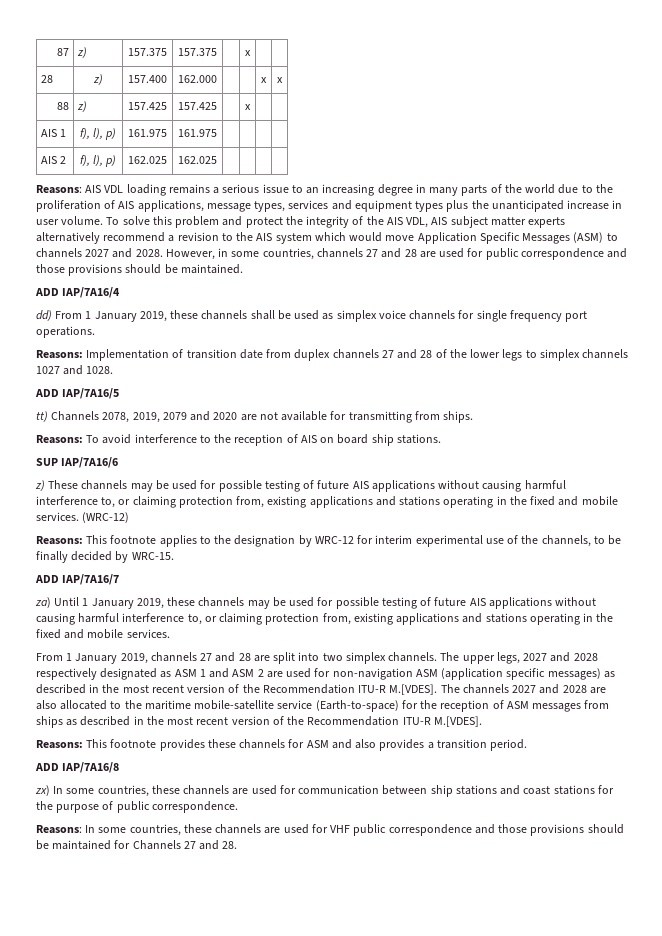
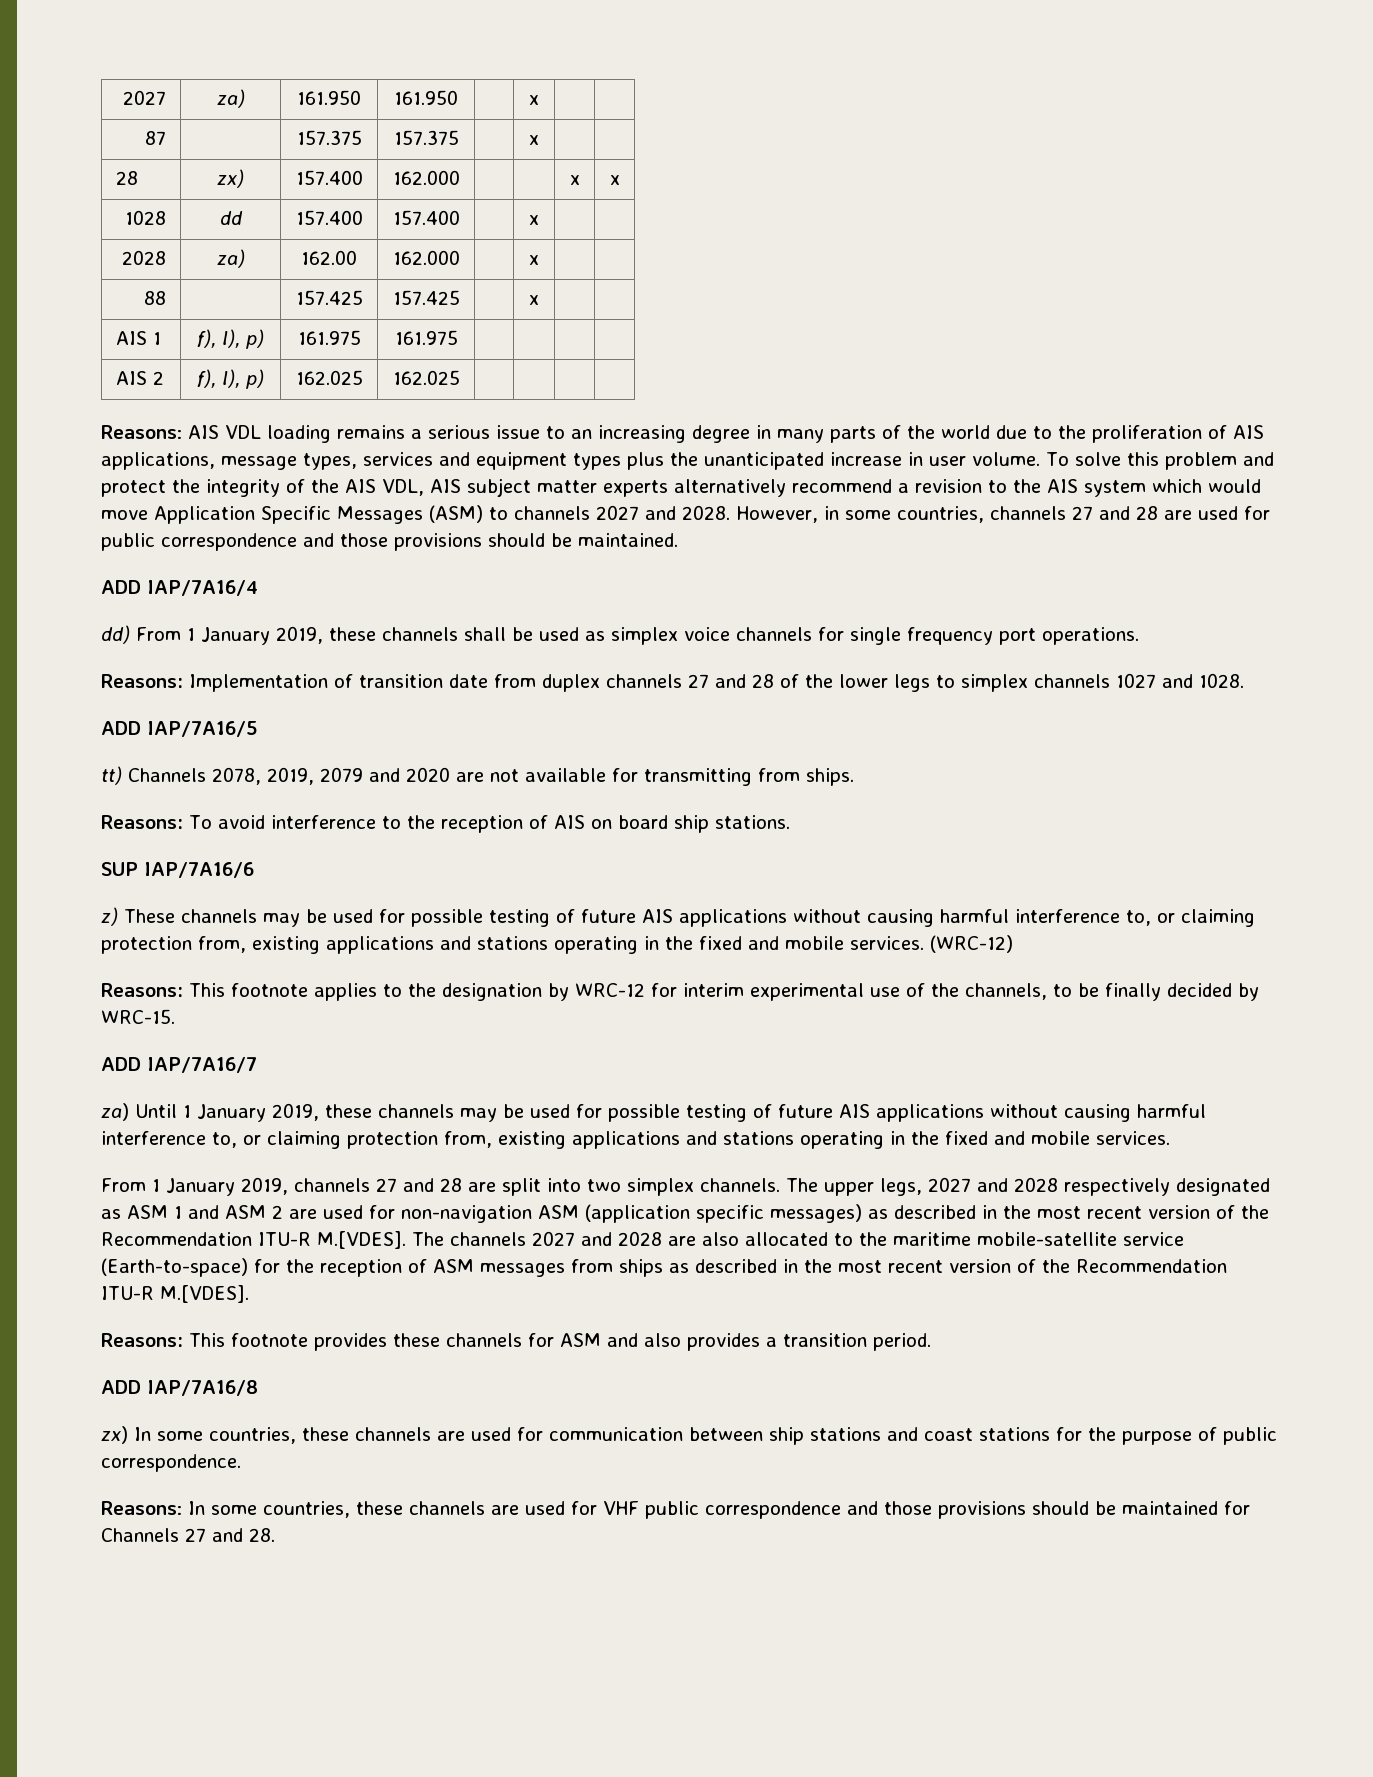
+ 2027 | za) | 161.950 | 161.950 | | x | |
- 87 | z) | 157.375 | 157.375 | | x | |
+ 87 | | 157.375 | 157.375 | | x | |
- 28 | z) | 157.400 | 162.000 | | | x | x
+ 28 | zx) | 157.400 | 162.000 | | | x | x
+ 1028 | dd | 157.400 | 157.400 | | x | |
+ 2028 | za) | 162.00 | 162.000 | | x | |
- 88 | z) | 157.425 | 157.425 | | x | |
+ 88 | | 157.425 | 157.425 | | x | |

